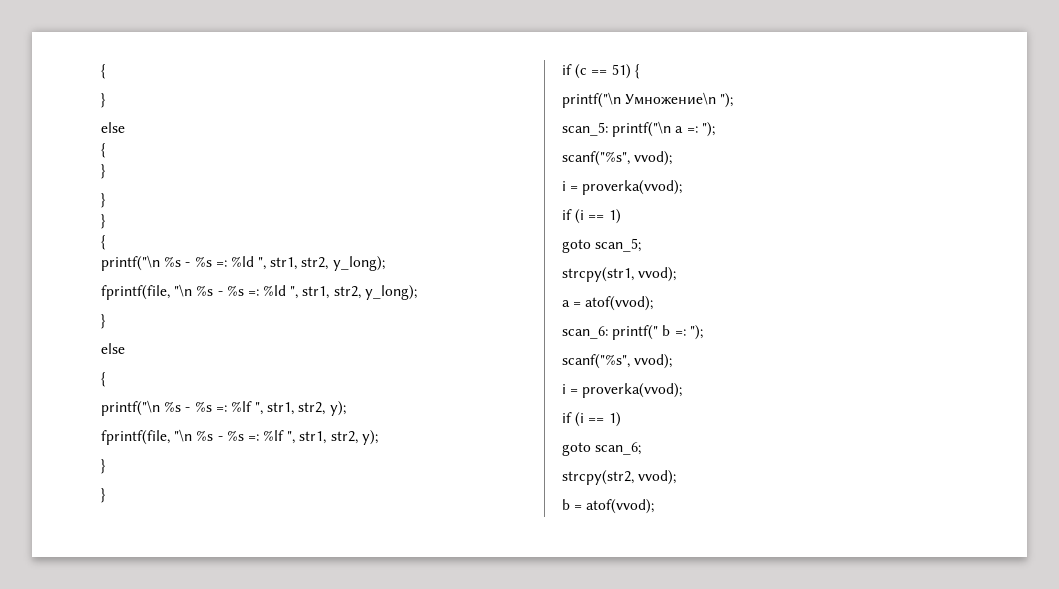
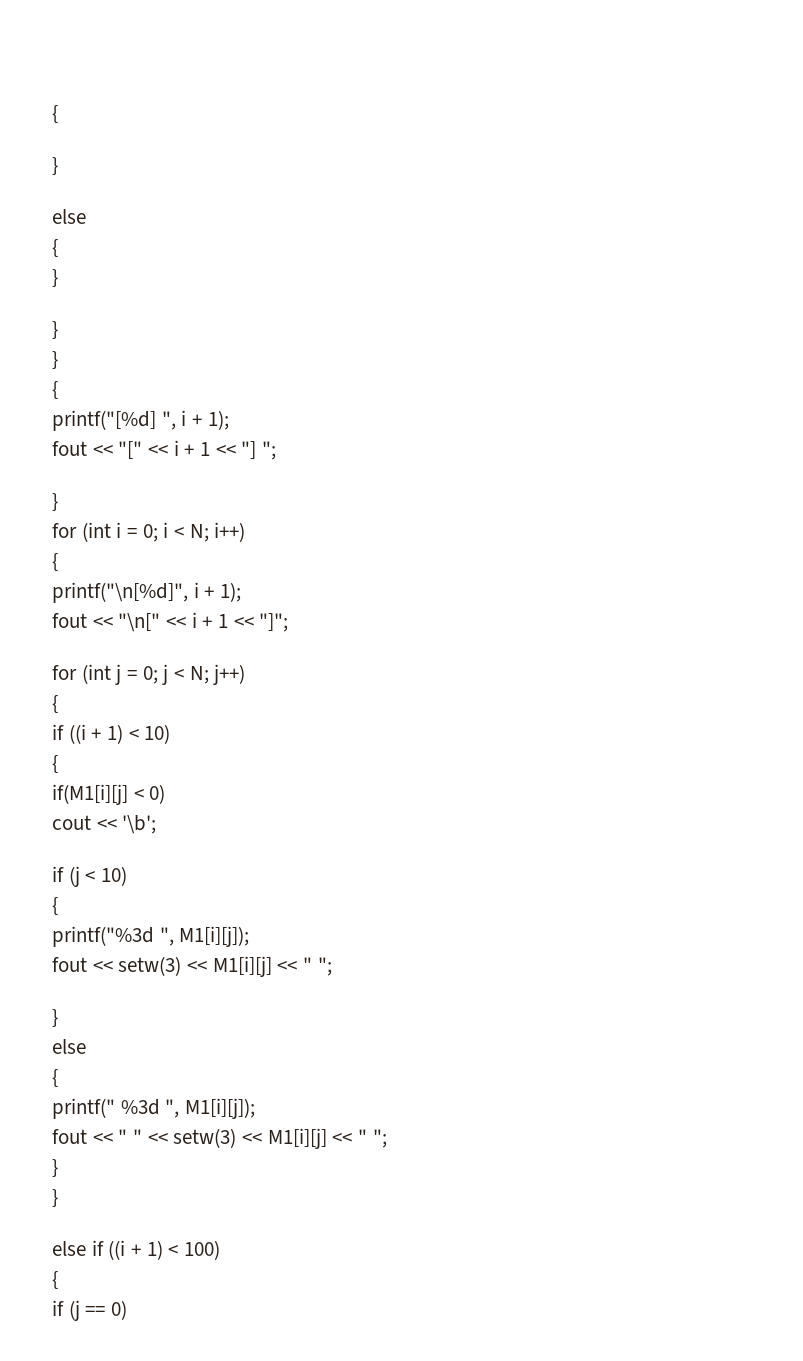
- printf("\n %s - %s =: %ld ", str1, str2, y_long);
- fprintf(file, "\n %s - %s =: %ld ", str1, str2, y_long);
+ printf("[%d] ", i + 1);
+ fout << "[" << i + 1 << "] ";
+ }
+ for (int i = 0; i < N; i++)
+ {
+ printf("\n[%d]", i + 1);
+ fout << "\n[" << i + 1 << "]";
+ for (int j = 0; j < N; j++)
+ {
+ if ((i + 1) < 10)
+ {
+ if(M1[i][j] < 0)
+ cout << '\b';
+ if (j < 10)
+ {
+ printf("%3d ", M1[i][j]);
+ fout << setw(3) << M1[i][j] << " ";
  }
  else
  {
- printf("\n %s - %s =: %lf ", str1, str2, y);
- fprintf(file, "\n %s - %s =: %lf ", str1, str2, y);
+ printf(" %3d ", M1[i][j]);
+ fout << " " << setw(3) << M1[i][j] << " ";
  }
  }
- if (c == 51) {
- printf("\n Умножение\n ");
- scan_5: printf("\n a =: ");
- scanf("%s", vvod);
- i = proverka(vvod);
- if (i == 1)
- goto scan_5;
- strcpy(str1, vvod);
- a = atof(vvod);
- scan_6: printf(" b =: ");
- scanf("%s", vvod);
- i = proverka(vvod);
- if (i == 1)
- goto scan_6;
- strcpy(str2, vvod);
- b = atof(vvod);
+ else if ((i + 1) < 100)
+ {
+ if (j == 0)

